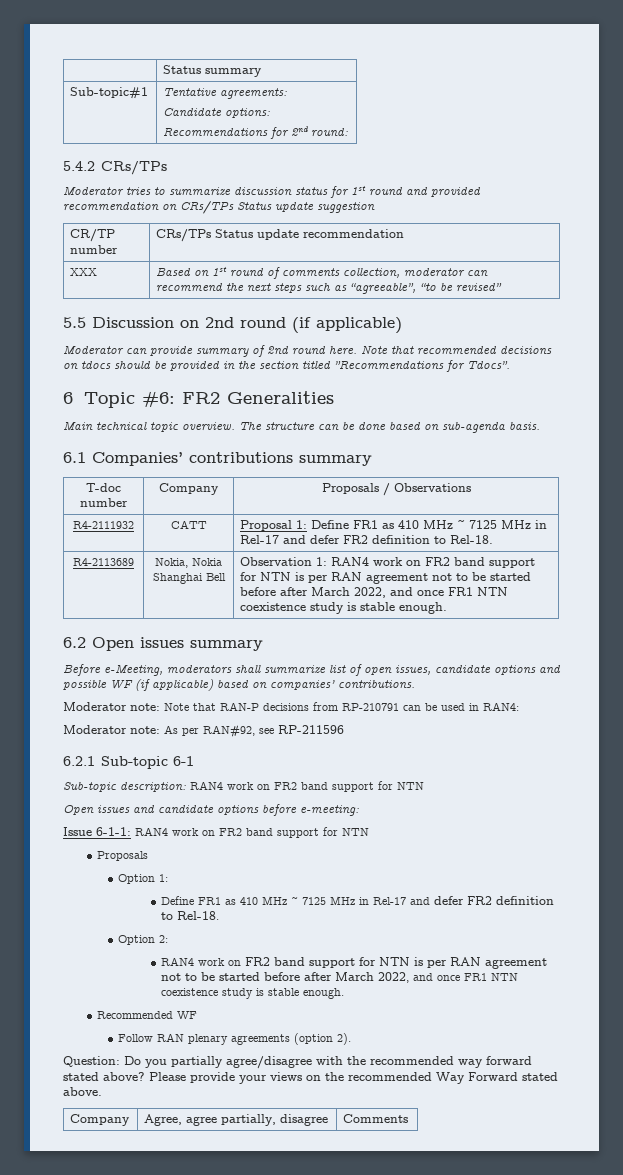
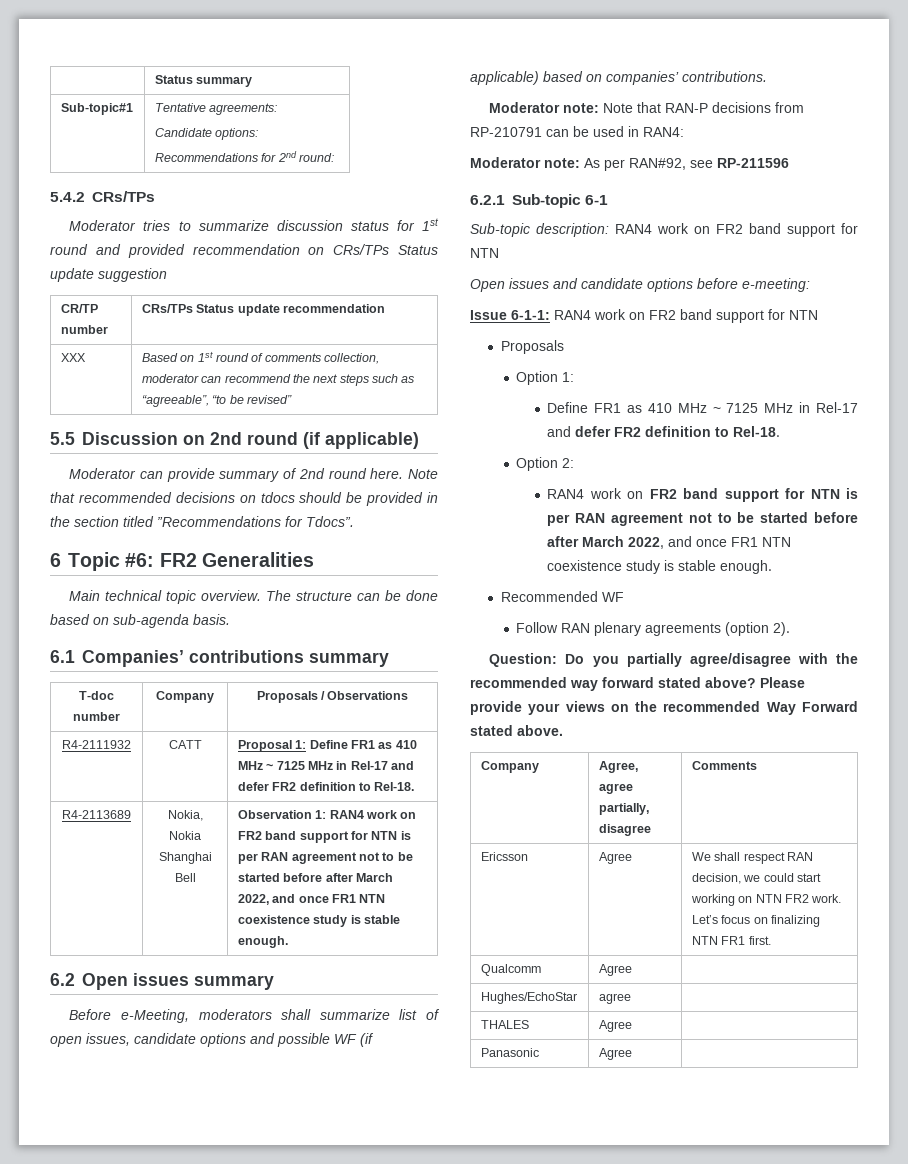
+ Ericsson | Agree | We shall respect RAN decision, we could start working on NTN FR2 work. Let’s focus on finalizing NTN FR1 first.
+ Qualcomm | Agree |
+ Hughes/EchoStar | agree |
+ THALES | Agree |
+ Panasonic | Agree |

